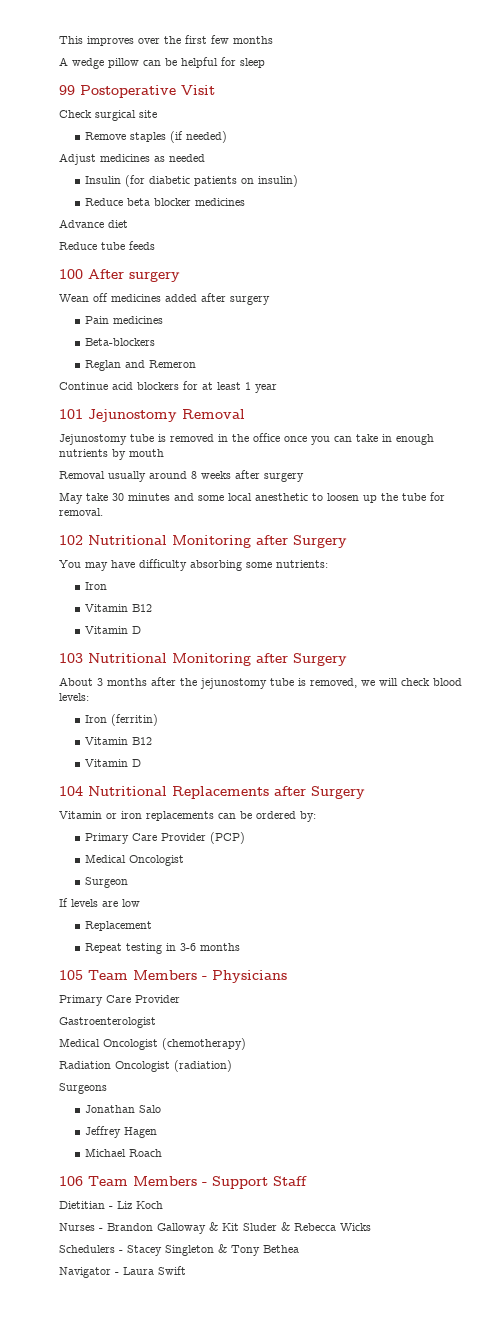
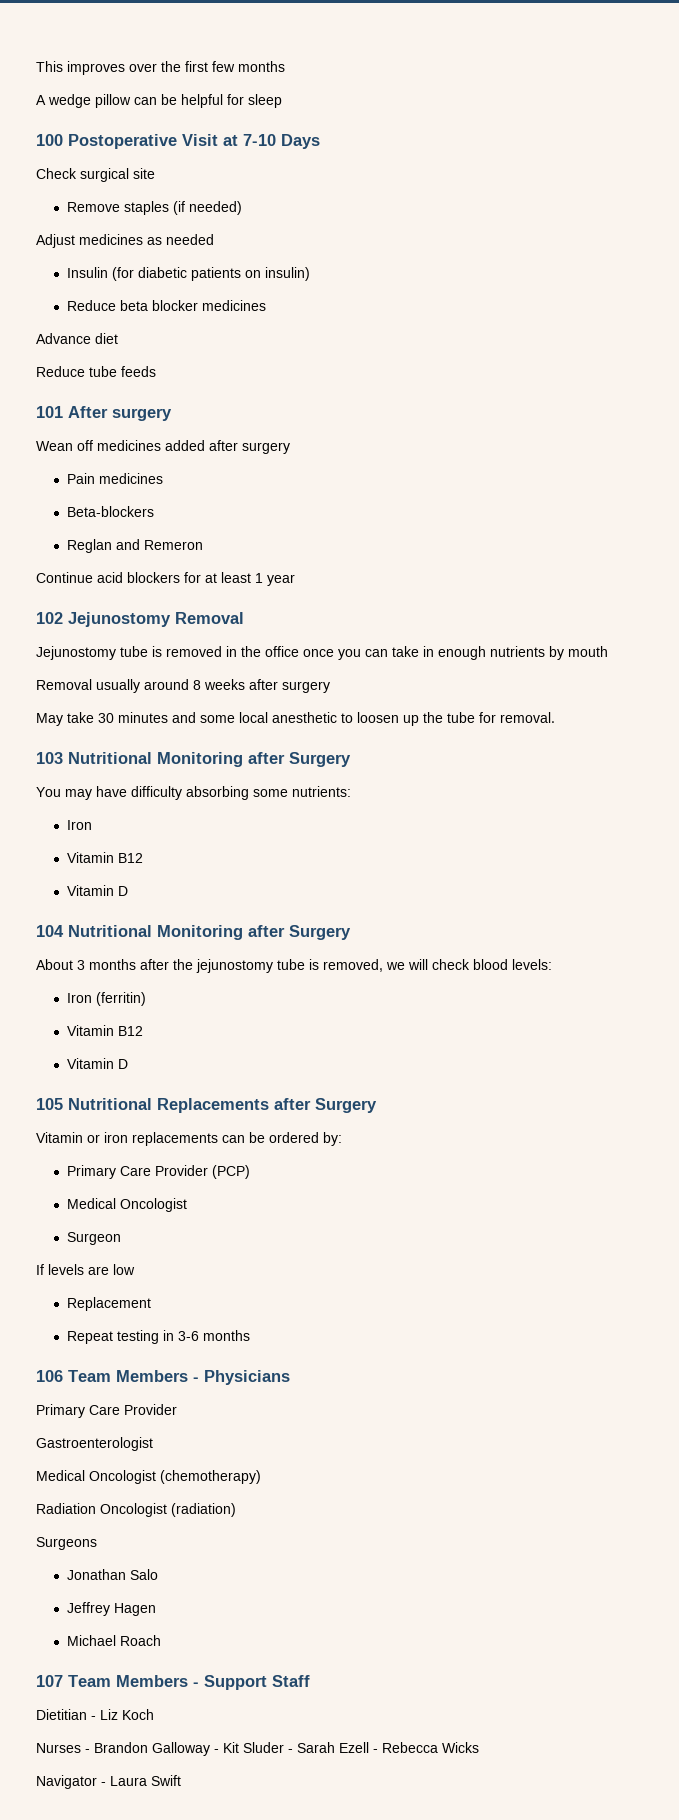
- 99 Postoperative Visit
+ 100 Postoperative Visit at 7-10 Days
- 100 After surgery
+ 101 After surgery
- 101 Jejunostomy Removal
+ 102 Jejunostomy Removal
- 102 Nutritional Monitoring after Surgery
+ 103 Nutritional Monitoring after Surgery
- 103 Nutritional Monitoring after Surgery
+ 104 Nutritional Monitoring after Surgery
- 104 Nutritional Replacements after Surgery
+ 105 Nutritional Replacements after Surgery
- 105 Team Members - Physicians
+ 106 Team Members - Physicians
- 106 Team Members - Support Staff
+ 107 Team Members - Support Staff
- Nurses - Brandon Galloway & Kit Sluder & Rebecca Wicks
- Schedulers - Stacey Singleton & Tony Bethea
+ Nurses - Brandon Galloway - Kit Sluder - Sarah Ezell - Rebecca Wicks

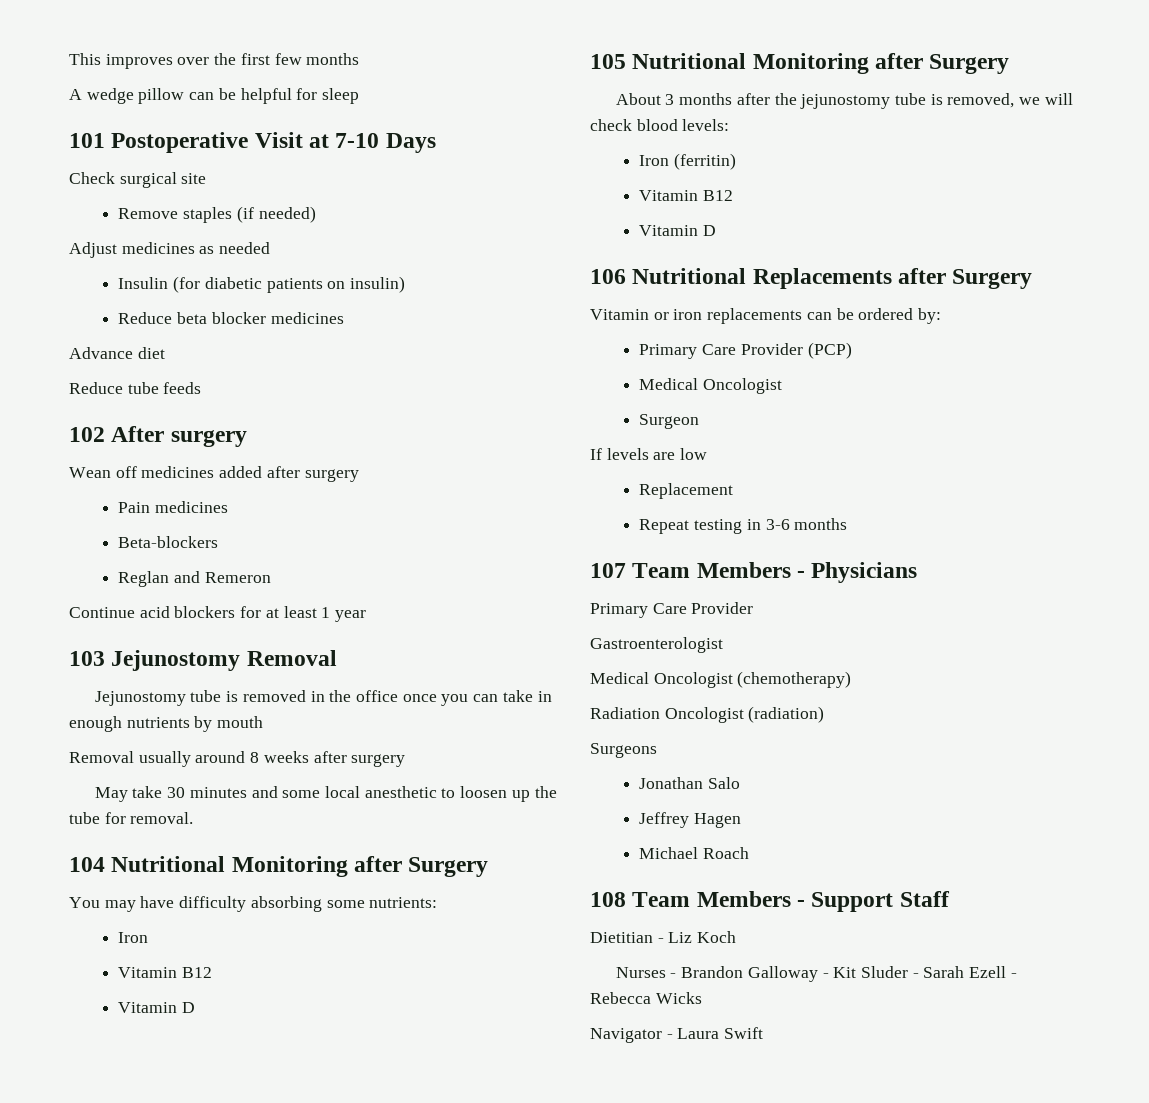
- 100 Postoperative Visit at 7-10 Days
+ 101 Postoperative Visit at 7-10 Days
- 101 After surgery
+ 102 After surgery
- 102 Jejunostomy Removal
+ 103 Jejunostomy Removal
- 103 Nutritional Monitoring after Surgery
+ 104 Nutritional Monitoring after Surgery
- 104 Nutritional Monitoring after Surgery
+ 105 Nutritional Monitoring after Surgery
- 105 Nutritional Replacements after Surgery
+ 106 Nutritional Replacements after Surgery
- 106 Team Members - Physicians
+ 107 Team Members - Physicians
- 107 Team Members - Support Staff
+ 108 Team Members - Support Staff

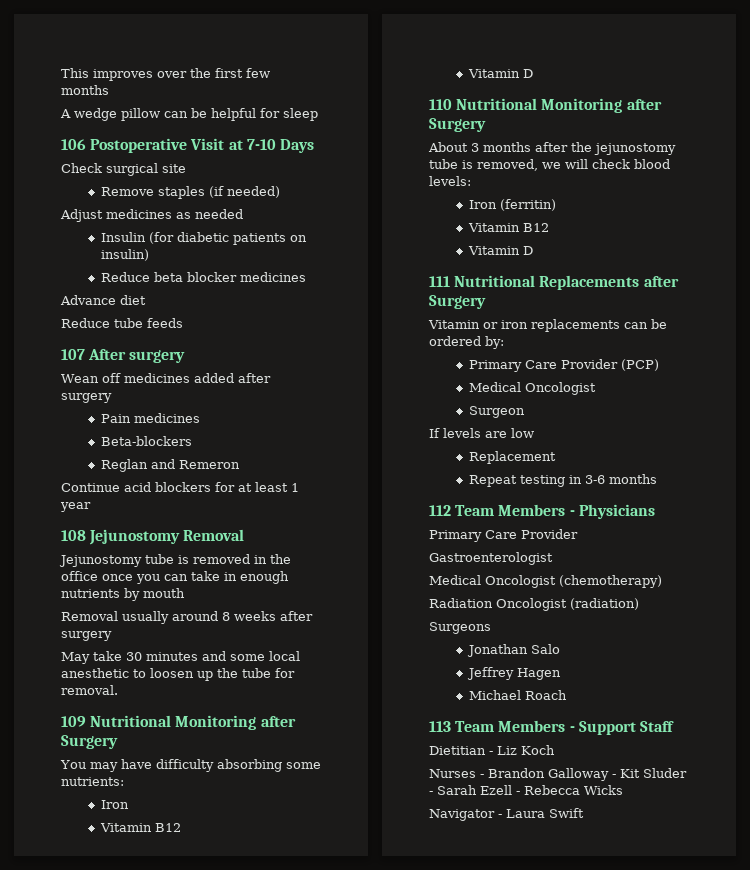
- 101 Postoperative Visit at 7-10 Days
+ 106 Postoperative Visit at 7-10 Days
- 102 After surgery
+ 107 After surgery
- 103 Jejunostomy Removal
+ 108 Jejunostomy Removal
- 104 Nutritional Monitoring after Surgery
+ 109 Nutritional Monitoring after Surgery
- 105 Nutritional Monitoring after Surgery
+ 110 Nutritional Monitoring after Surgery
- 106 Nutritional Replacements after Surgery
+ 111 Nutritional Replacements after Surgery
- 107 Team Members - Physicians
+ 112 Team Members - Physicians
- 108 Team Members - Support Staff
+ 113 Team Members - Support Staff

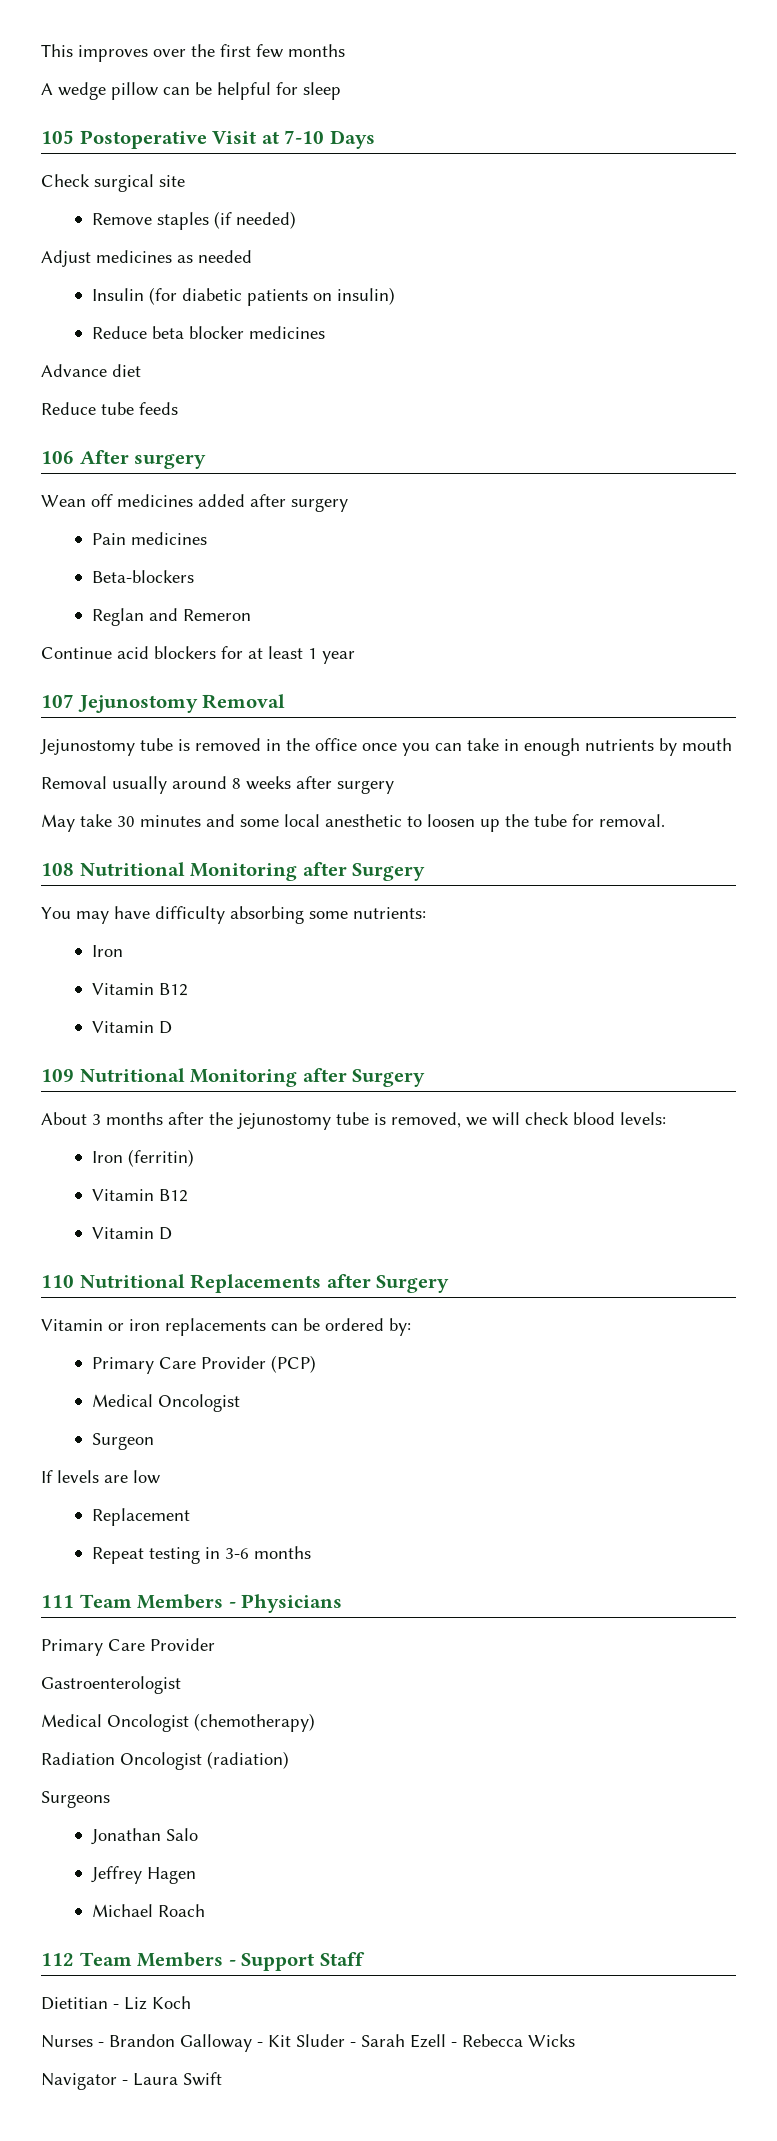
- 106 Postoperative Visit at 7-10 Days
+ 105 Postoperative Visit at 7-10 Days
- 107 After surgery
+ 106 After surgery
- 108 Jejunostomy Removal
+ 107 Jejunostomy Removal
- 109 Nutritional Monitoring after Surgery
+ 108 Nutritional Monitoring after Surgery
- 110 Nutritional Monitoring after Surgery
+ 109 Nutritional Monitoring after Surgery
- 111 Nutritional Replacements after Surgery
+ 110 Nutritional Replacements after Surgery
- 112 Team Members - Physicians
+ 111 Team Members - Physicians
- 113 Team Members - Support Staff
+ 112 Team Members - Support Staff

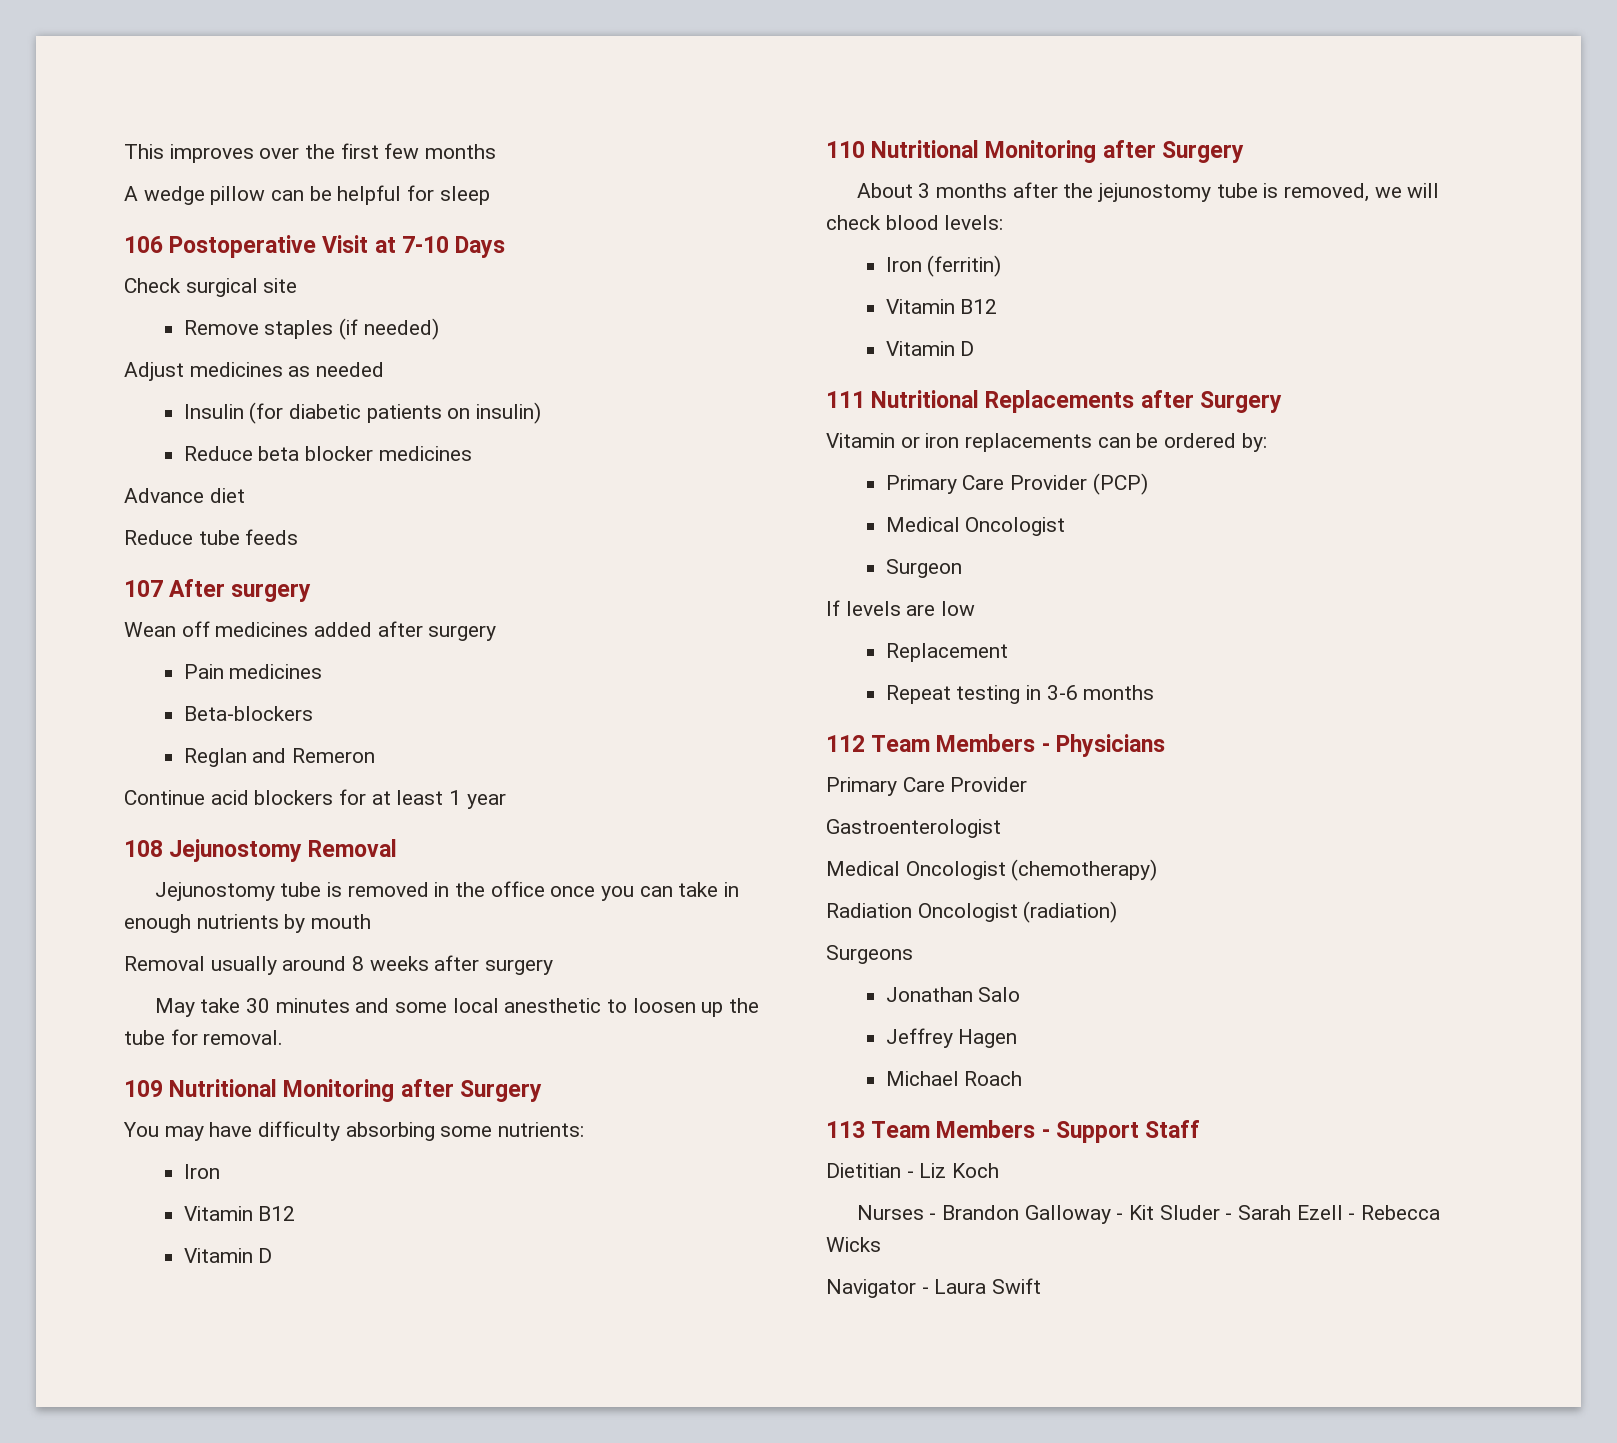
- 105 Postoperative Visit at 7-10 Days
+ 106 Postoperative Visit at 7-10 Days
- 106 After surgery
+ 107 After surgery
- 107 Jejunostomy Removal
+ 108 Jejunostomy Removal
- 108 Nutritional Monitoring after Surgery
+ 109 Nutritional Monitoring after Surgery
- 109 Nutritional Monitoring after Surgery
+ 110 Nutritional Monitoring after Surgery
- 110 Nutritional Replacements after Surgery
+ 111 Nutritional Replacements after Surgery
- 111 Team Members - Physicians
+ 112 Team Members - Physicians
- 112 Team Members - Support Staff
+ 113 Team Members - Support Staff

